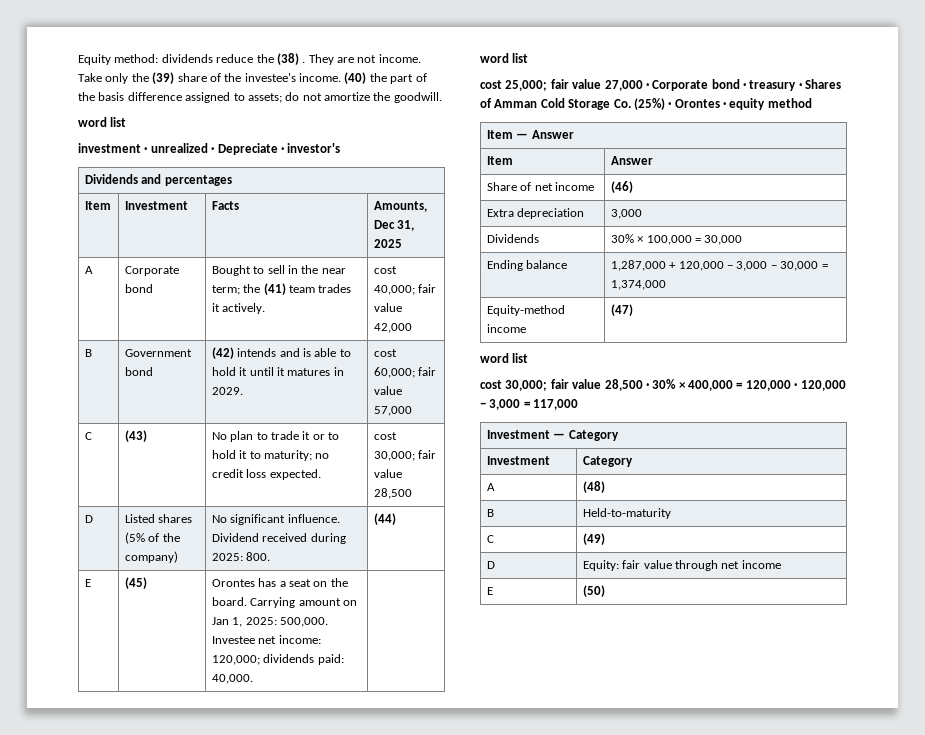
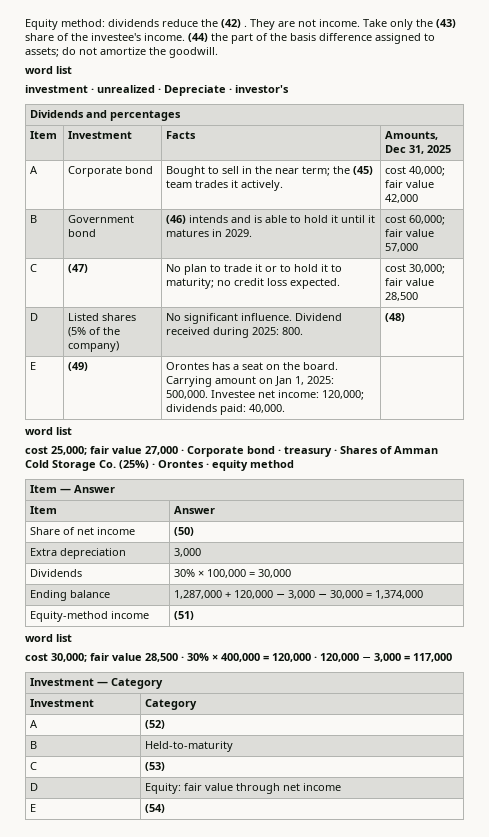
- Equity method: dividends reduce the (38) .
+ Equity method: dividends reduce the (42) .
- Take only the (39) share of the investee's income.
+ Take only the (43) share of the investee's income.
- (40) the part of the basis difference assigned to assets; do not amortize the goodwill.
+ (44) the part of the basis difference assigned to assets; do not amortize the goodwill.
- A | Corporate bond | Bought to sell in the near term; the (41) team trades it actively. | cost 40,000; fair value 42,000
+ A | Corporate bond | Bought to sell in the near term; the (45) team trades it actively. | cost 40,000; fair value 42,000
- B | Government bond | (42) intends and is able to hold it until it matures in 2029. | cost 60,000; fair value 57,000
+ B | Government bond | (46) intends and is able to hold it until it matures in 2029. | cost 60,000; fair value 57,000
- C | (43) | No plan to trade it or to hold it to maturity; no credit loss expected. | cost 30,000; fair value 28,500
+ C | (47) | No plan to trade it or to hold it to maturity; no credit loss expected. | cost 30,000; fair value 28,500
- D | Listed shares (5% of the company) | No significant influence. Dividend received during 2025: 800. | (44)
- E | (45) | Orontes has a seat on the board. Carrying amount on Jan 1, 2025: 500,000. Investee net income: 120,000; dividends paid: 40,000. |
+ D | Listed shares (5% of the company) | No significant influence. Dividend received during 2025: 800. | (48)
+ E | (49) | Orontes has a seat on the board. Carrying amount on Jan 1, 2025: 500,000. Investee net income: 120,000; dividends paid: 40,000. |
- Share of net income | (46)
+ Share of net income | (50)
- Equity-method income | (47)
+ Equity-method income | (51)
- A | (48)
+ A | (52)
- C | (49)
+ C | (53)
- E | (50)
+ E | (54)

